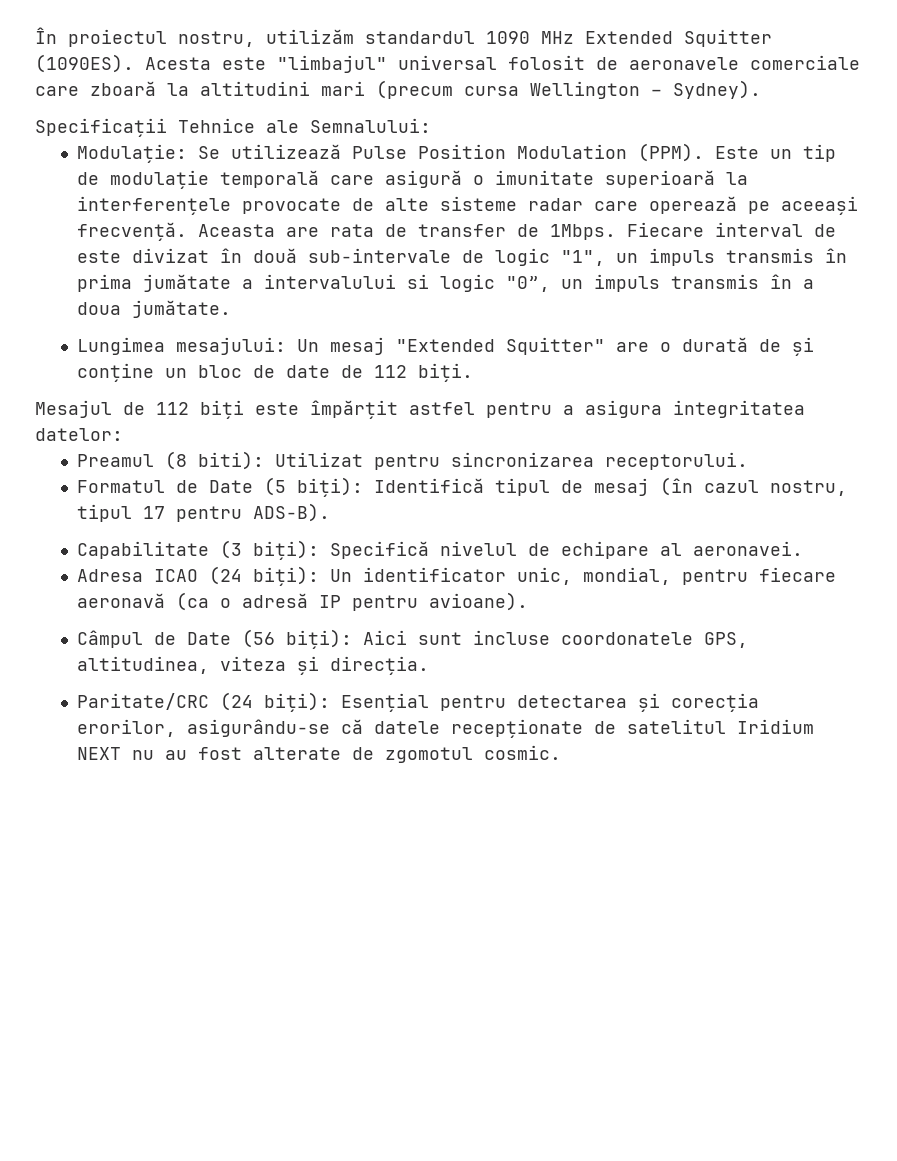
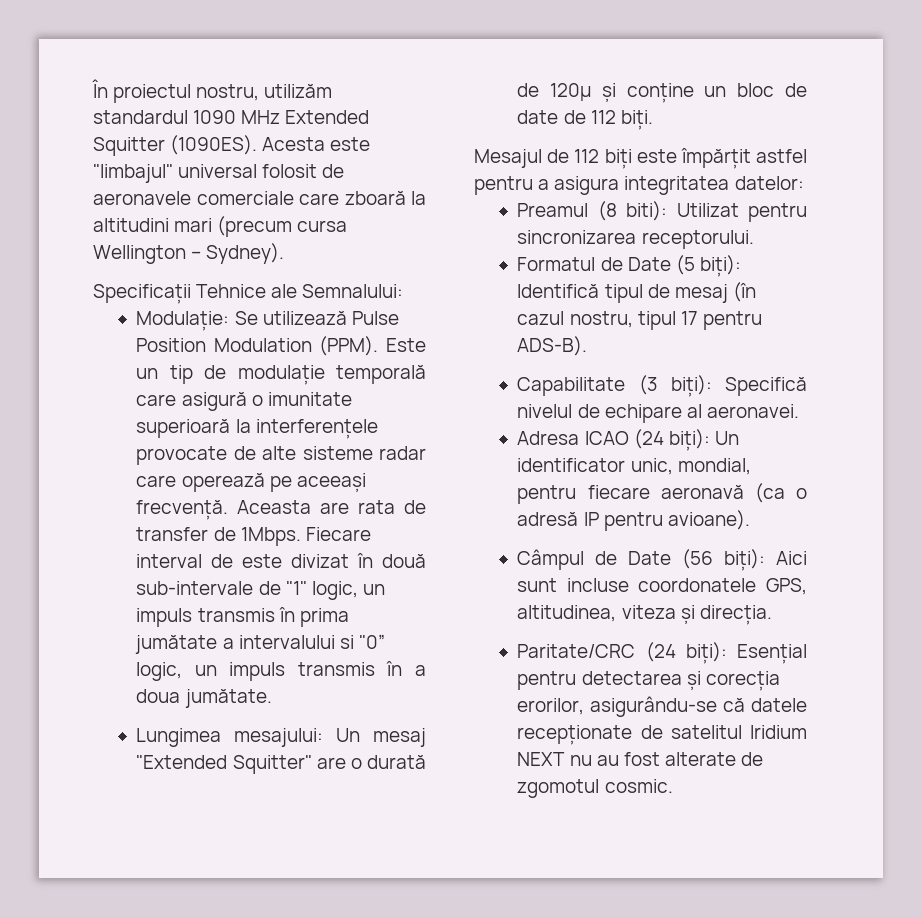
- Fiecare interval de este divizat în două sub-intervale de logic "1", un impuls transmis în prima jumătate a intervalului si logic "0”, un impuls transmis în a doua jumătate.
+ Fiecare interval de este divizat în două sub-intervale de "1" logic, un impuls transmis în prima jumătate a intervalului si "0” logic, un impuls transmis în a doua jumătate.
- Lungimea mesajului: Un mesaj "Extended Squitter" are o durată de și conține un bloc de date de 112 biți.
+ Lungimea mesajului: Un mesaj "Extended Squitter" are o durată de 120µ și conține un bloc de date de 112 biți.

